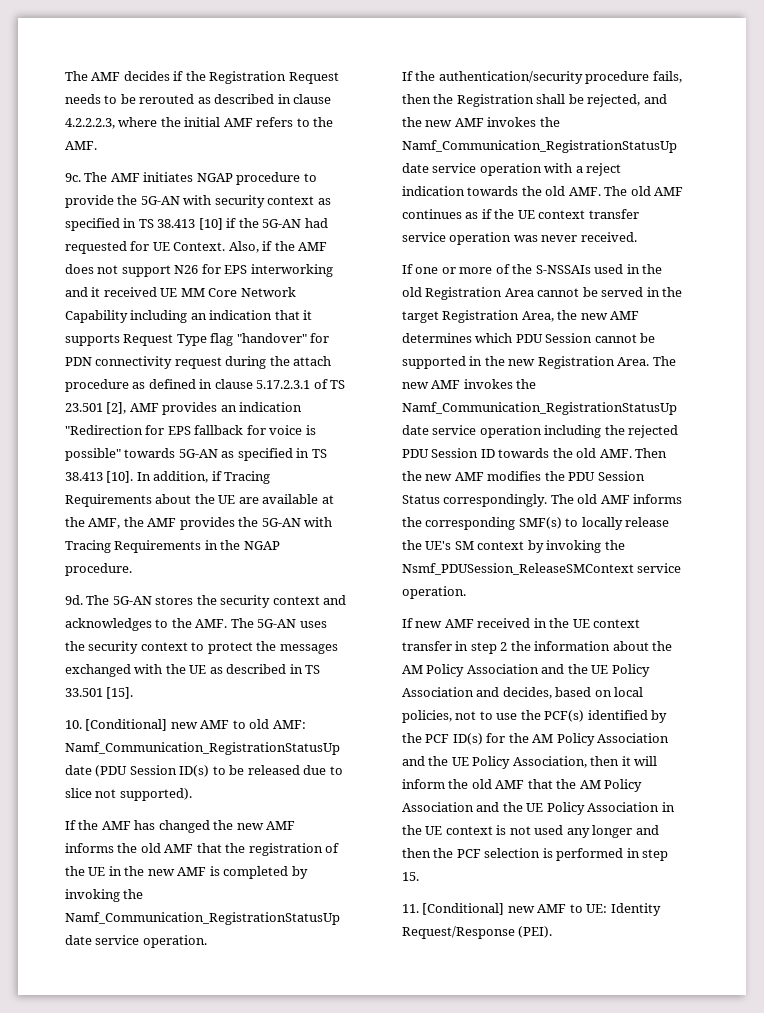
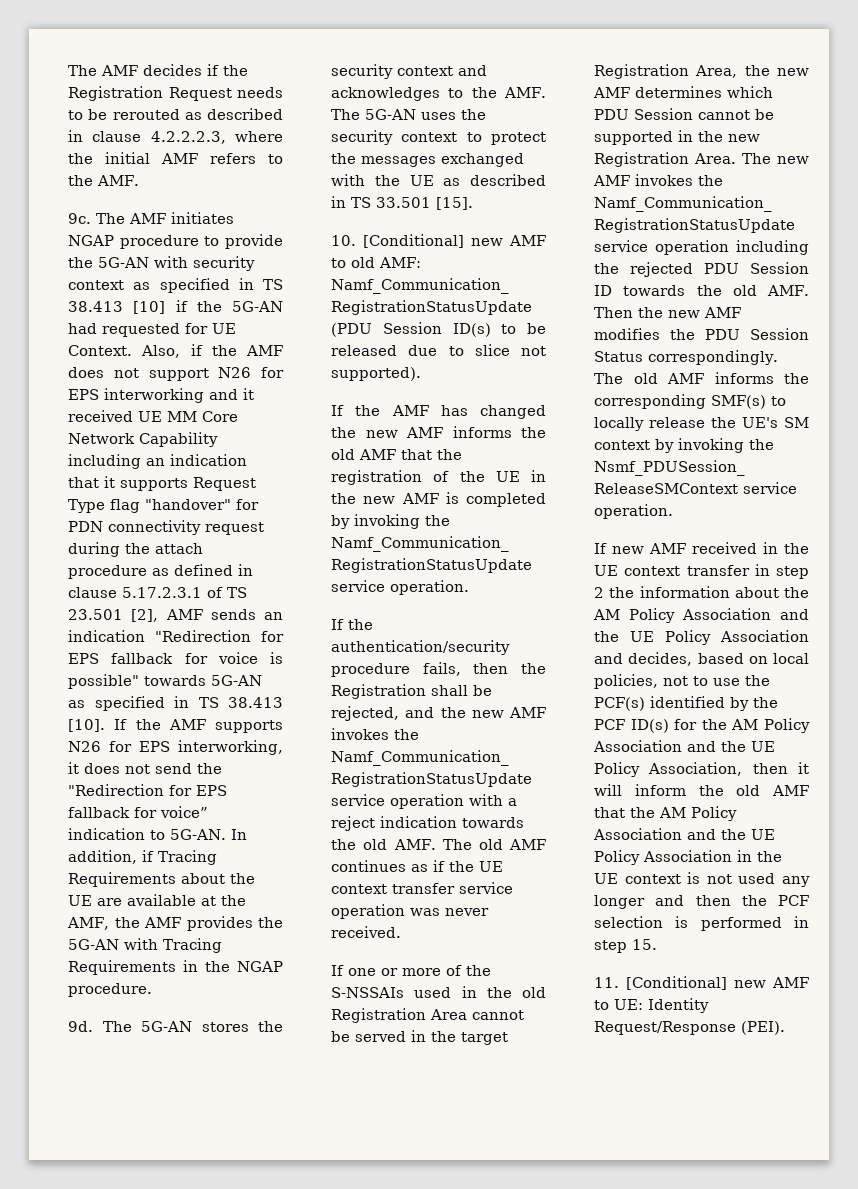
- Also, if the AMF does not support N26 for EPS interworking and it received UE MM Core Network Capability including an indication that it supports Request Type flag "handover" for PDN connectivity request during the attach procedure as defined in clause 5.17.2.3.1 of TS 23.501 [2], AMF provides an indication "Redirection for EPS fallback for voice is possible" towards 5G-AN as specified in TS 38.413 [10].
+ Also, if the AMF does not support N26 for EPS interworking and it received UE MM Core Network Capability including an indication that it supports Request Type flag "handover" for PDN connectivity request during the attach procedure as defined in clause 5.17.2.3.1 of TS 23.501 [2], AMF sends an indication "Redirection for EPS fallback for voice is possible" towards 5G-AN as specified in TS 38.413 [10].
+ If the AMF supports N26 for EPS interworking, it does not send the "Redirection for EPS fallback for voice” indication to 5G-AN.

